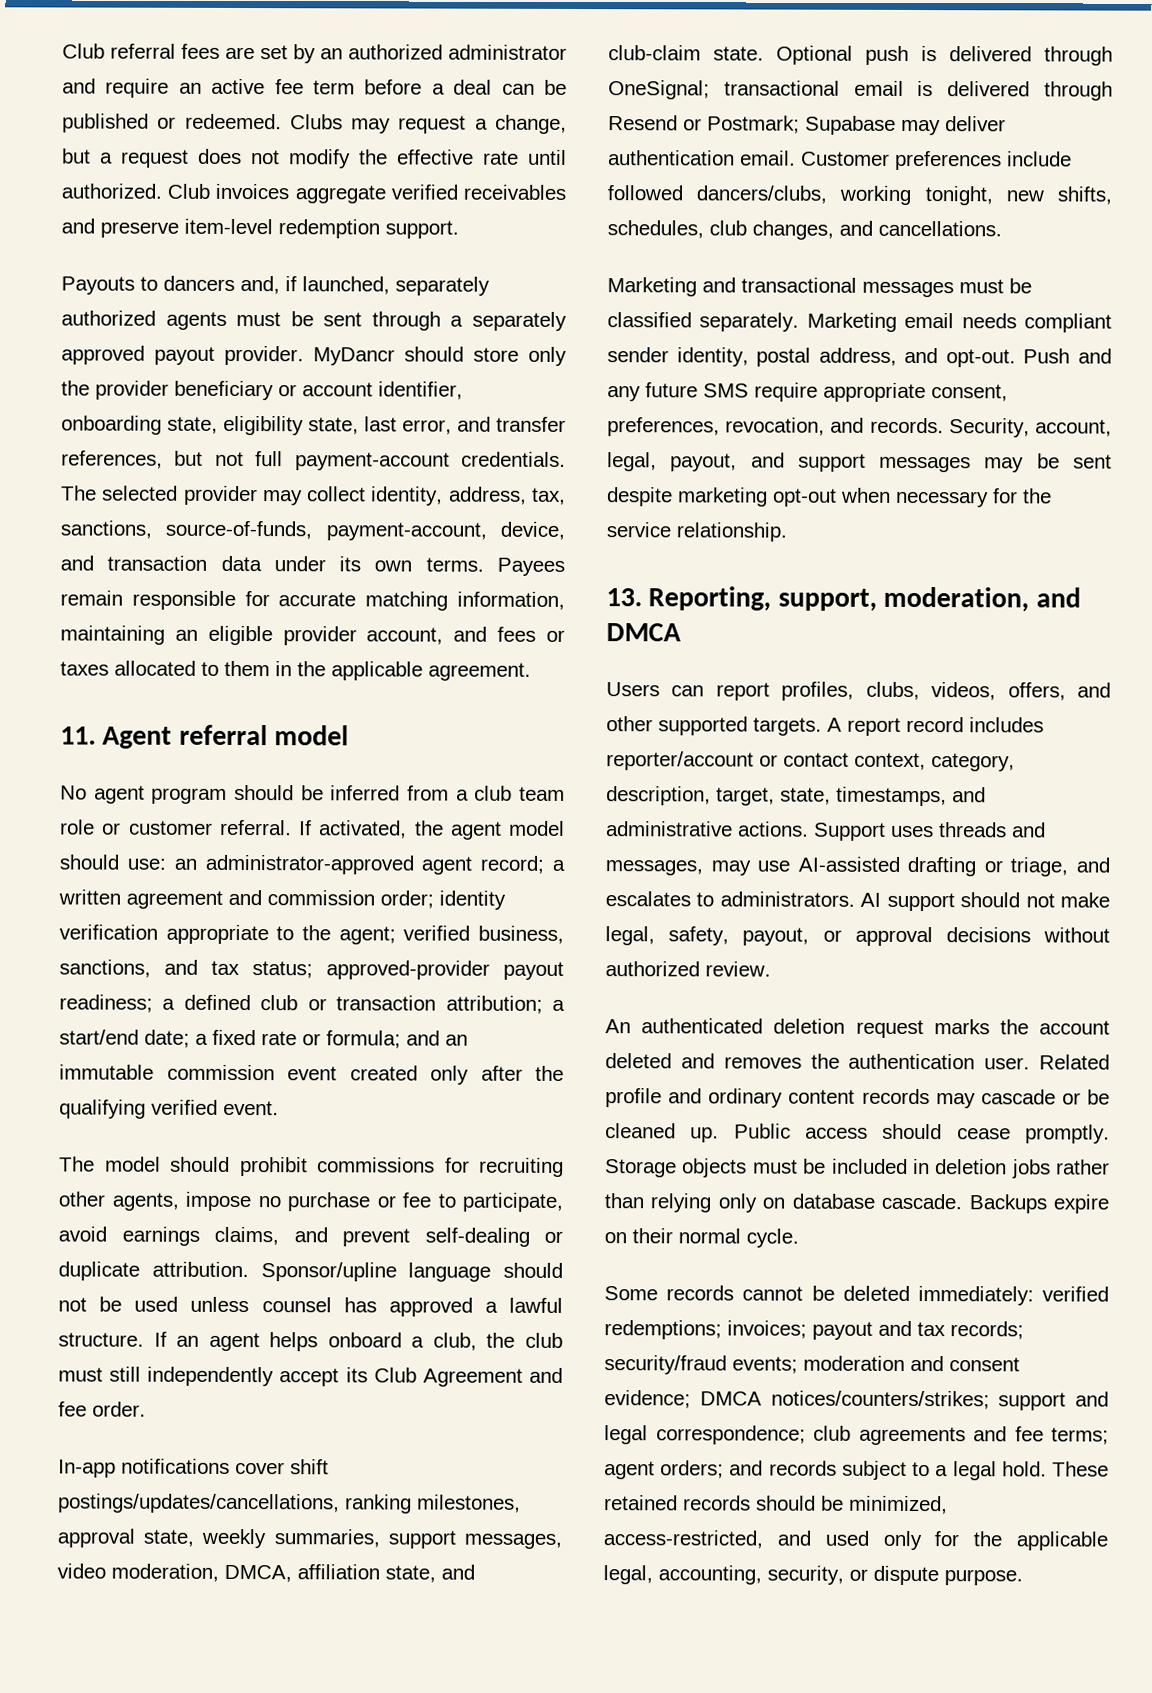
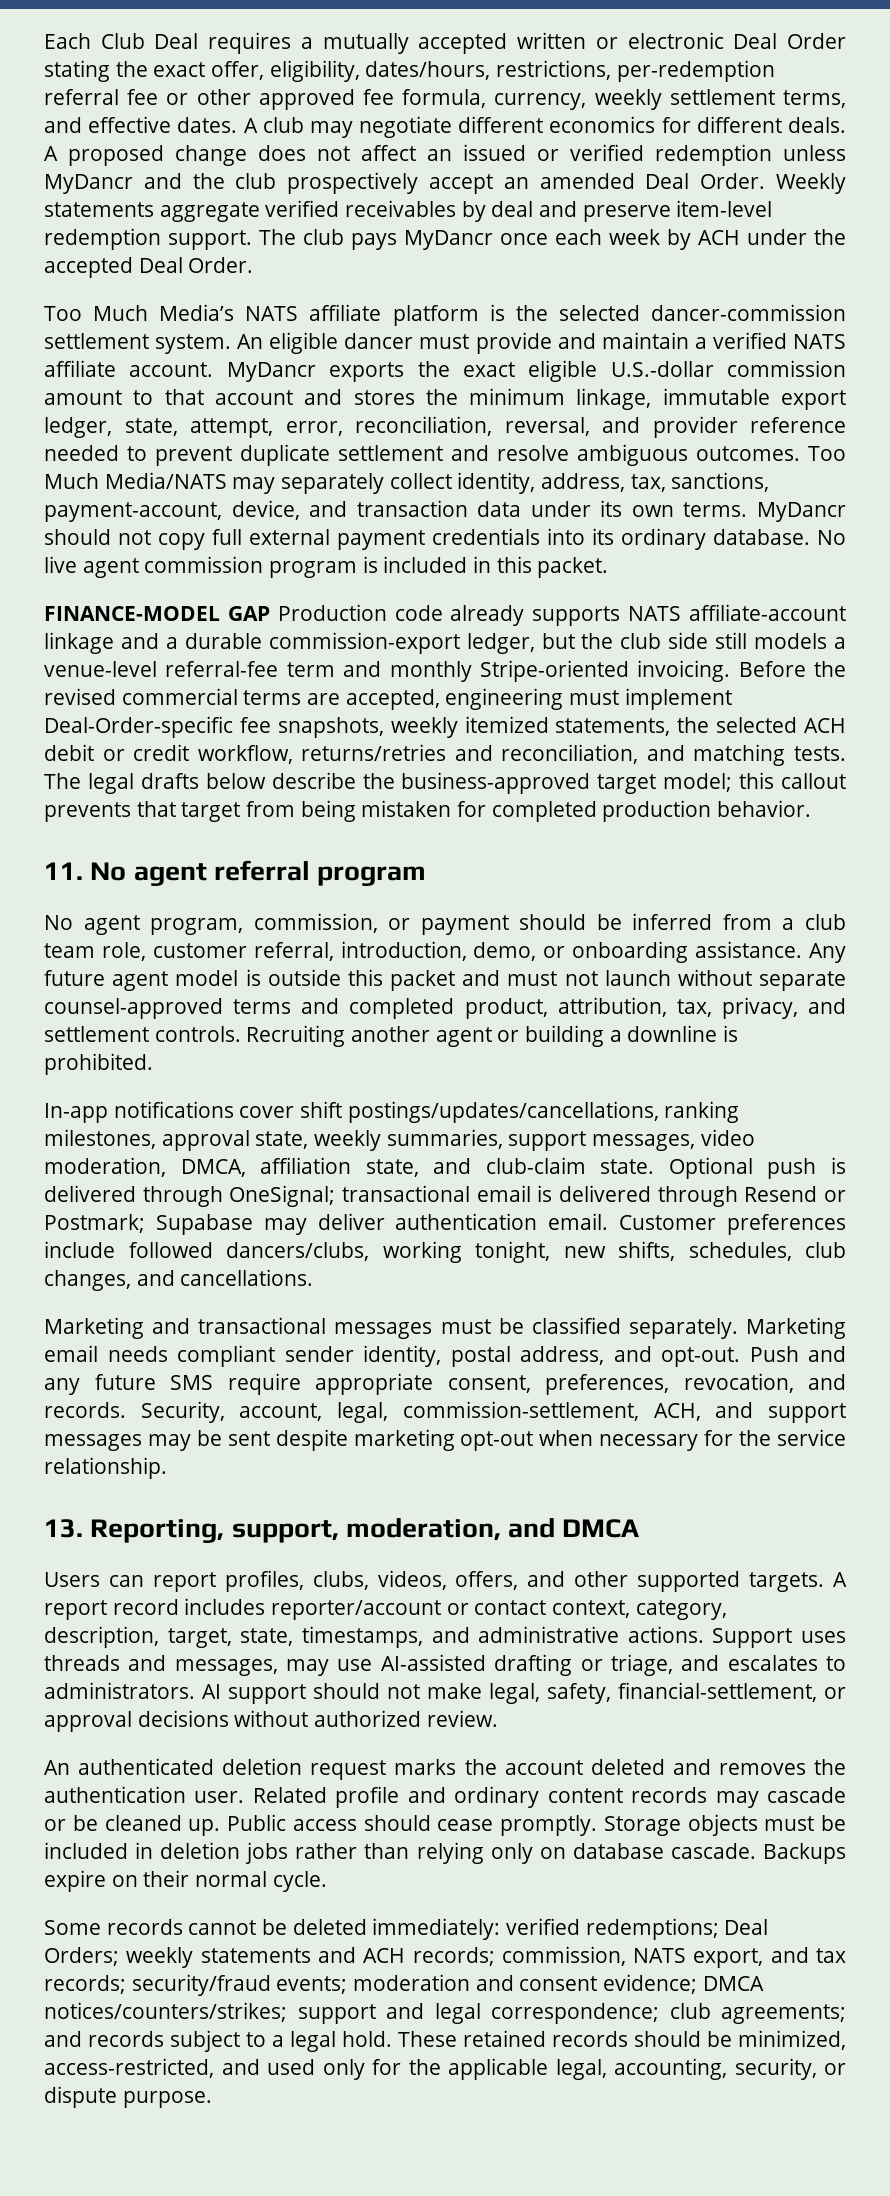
- Club referral fees are set by an authorized administrator and require an active fee term before a deal can be published or redeemed. Clubs may request a change, but a request does not modify the effective rate until authorized. Club invoices aggregate verified receivables and preserve item-level redemption support.
- Payouts to dancers and, if launched, separately authorized agents must be sent through a separately approved payout provider. MyDancr should store only the provider beneficiary or account identifier, onboarding state, eligibility state, last error, and transfer references, but not full payment-account credentials. The selected provider may collect identity, address, tax, sanctions, source-of-funds, payment-account, device, and transaction data under its own terms.
+ Each Club Deal requires a mutually accepted written or electronic Deal Order stating the exact offer, eligibility, dates/hours, restrictions, per-redemption referral fee or other approved fee formula, currency, weekly settlement terms, and effective dates. A club may negotiate different economics for different deals. A proposed change does not affect an issued or verified redemption unless MyDancr and the club prospectively accept an amended Deal Order. Weekly statements aggregate verified receivables by deal and preserve item-level redemption support. The club pays MyDancr once each week by ACH under the accepted Deal Order.
+ Too Much Media’s NATS affiliate platform is the selected dancer-commission settlement system. An eligible dancer must provide and maintain a verified NATS affiliate account. MyDancr exports the exact eligible U.S.-dollar commission amount to that account and stores the minimum linkage, immutable export ledger, state, attempt, error, reconciliation, reversal, and provider reference needed to prevent duplicate settlement and resolve ambiguous outcomes. Too Much Media/NATS may separately collect identity, address, tax, sanctions, payment-account, device, and transaction data under its own terms.
- Payees remain responsible for accurate matching information, maintaining an eligible provider account, and fees or taxes allocated to them in the applicable agreement.
- 11. Agent referral model
- No agent program should be inferred from a club team role or customer referral. If activated, the agent model should use: an administrator-approved agent record; a written agreement and commission order; identity verification appropriate to the agent; verified business, sanctions, and tax status; approved-provider payout readiness; a defined club or transaction attribution; a start/end date; a fixed rate or formula; and an immutable commission event created only after the qualifying verified event.
- The model should prohibit commissions for recruiting other agents, impose no purchase or fee to participate, avoid earnings claims, and prevent self-dealing or duplicate attribution. Sponsor/upline language should not be used unless counsel has approved a lawful structure. If an agent helps onboard a club, the club must still independently accept its Club Agreement and fee order.
+ MyDancr should not copy full external payment credentials into its ordinary database. No live agent commission program is included in this packet.
+ FINANCE-MODEL GAP Production code already supports NATS affiliate-account linkage and a durable commission-export ledger, but the club side still models a venue-level referral-fee term and monthly Stripe-oriented invoicing. Before the revised commercial terms are accepted, engineering must implement Deal-Order-specific fee snapshots, weekly itemized statements, the selected ACH debit or credit workflow, returns/retries and reconciliation, and matching tests. The legal drafts below describe the business-approved target model; this callout prevents that target from being mistaken for completed production behavior.
+ 11. No agent referral program
+ No agent program, commission, or payment should be inferred from a club team role, customer referral, introduction, demo, or onboarding assistance. Any future agent model is outside this packet and must not launch without separate counsel-approved terms and completed product, attribution, tax, privacy, and settlement controls. Recruiting another agent or building a downline is prohibited.
- Security, account, legal, payout, and support messages may be sent despite marketing opt-out when necessary for the service relationship.
+ Security, account, legal, commission-settlement, ACH, and support messages may be sent despite marketing opt-out when necessary for the service relationship.
- AI support should not make legal, safety, payout, or approval decisions without authorized review.
+ AI support should not make legal, safety, financial-settlement, or approval decisions without authorized review.
- Some records cannot be deleted immediately: verified redemptions; invoices; payout and tax records; security/fraud events; moderation and consent evidence; DMCA notices/counters/strikes; support and legal correspondence; club agreements and fee terms; agent orders; and records subject to a legal hold.
+ Some records cannot be deleted immediately: verified redemptions; Deal Orders; weekly statements and ACH records; commission, NATS export, and tax records; security/fraud events; moderation and consent evidence; DMCA notices/counters/strikes; support and legal correspondence; club agreements; and records subject to a legal hold.

